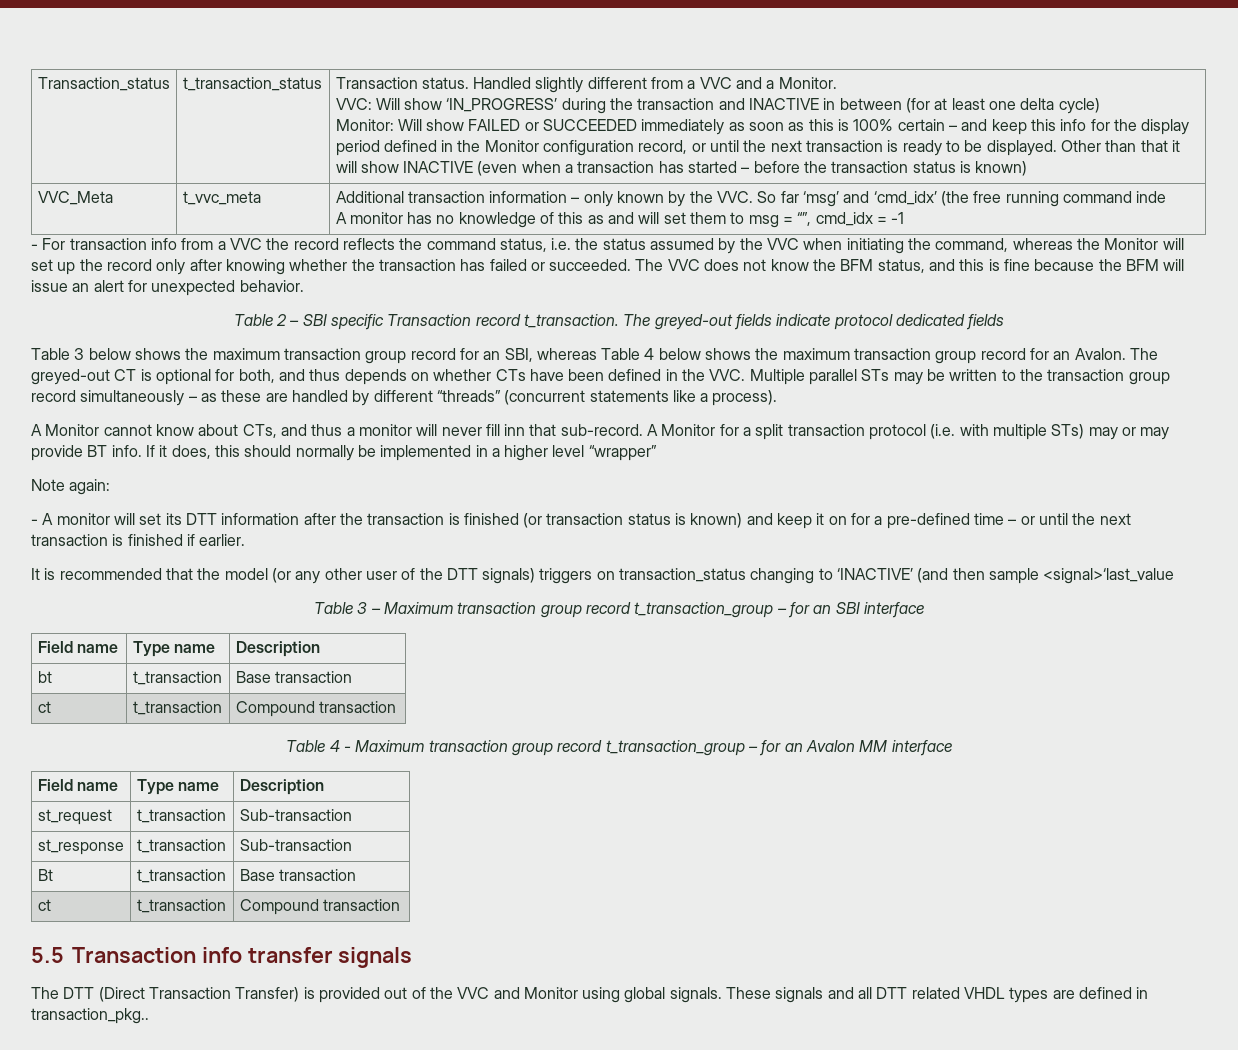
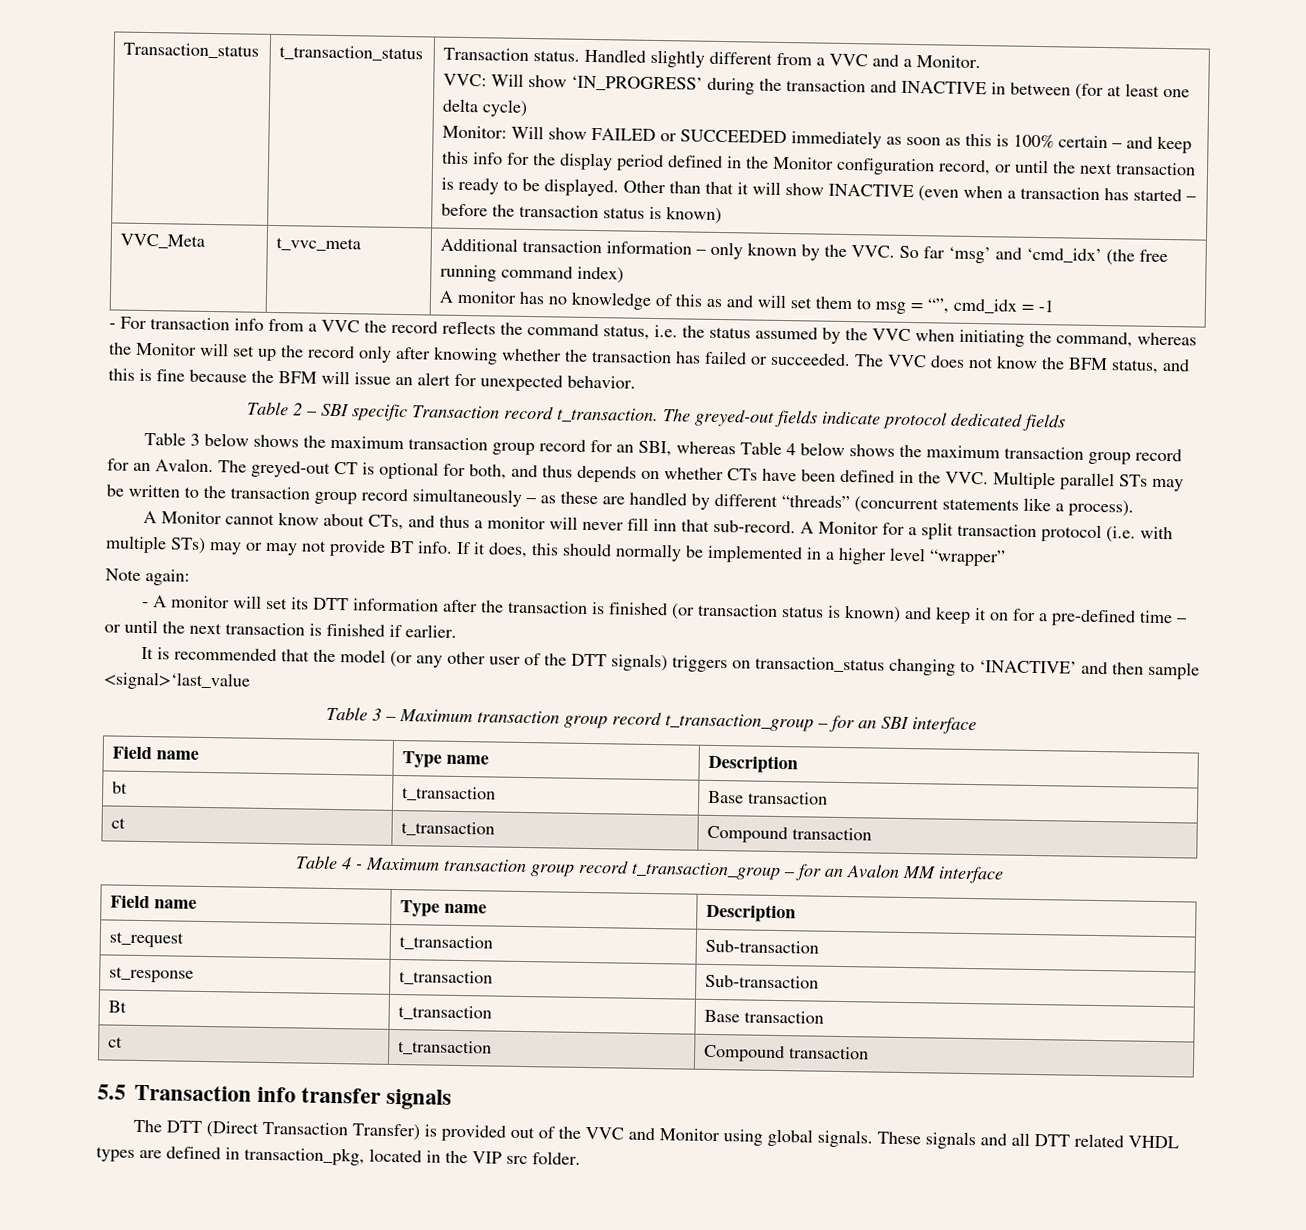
- VVC_Meta | t_vvc_meta | Additional transaction information – only known by the VVC. So far ‘msg’ and ‘cmd_idx’ (the free running command inde
+ VVC_Meta | t_vvc_meta | Additional transaction information – only known by the VVC. So far ‘msg’ and ‘cmd_idx’ (the free running command index)
- A Monitor for a split transaction protocol (i.e. with multiple STs) may or may provide BT info.
+ A Monitor for a split transaction protocol (i.e. with multiple STs) may or may not provide BT info.
- It is recommended that the model (or any other user of the DTT signals) triggers on transaction_status changing to ‘INACTIVE’ (and then sample <signal>‘last_value
+ It is recommended that the model (or any other user of the DTT signals) triggers on transaction_status changing to ‘INACTIVE’ and then sample <signal>‘last_value
- These signals and all DTT related VHDL types are defined in transaction_pkg..
+ These signals and all DTT related VHDL types are defined in transaction_pkg, located in the VIP src folder.

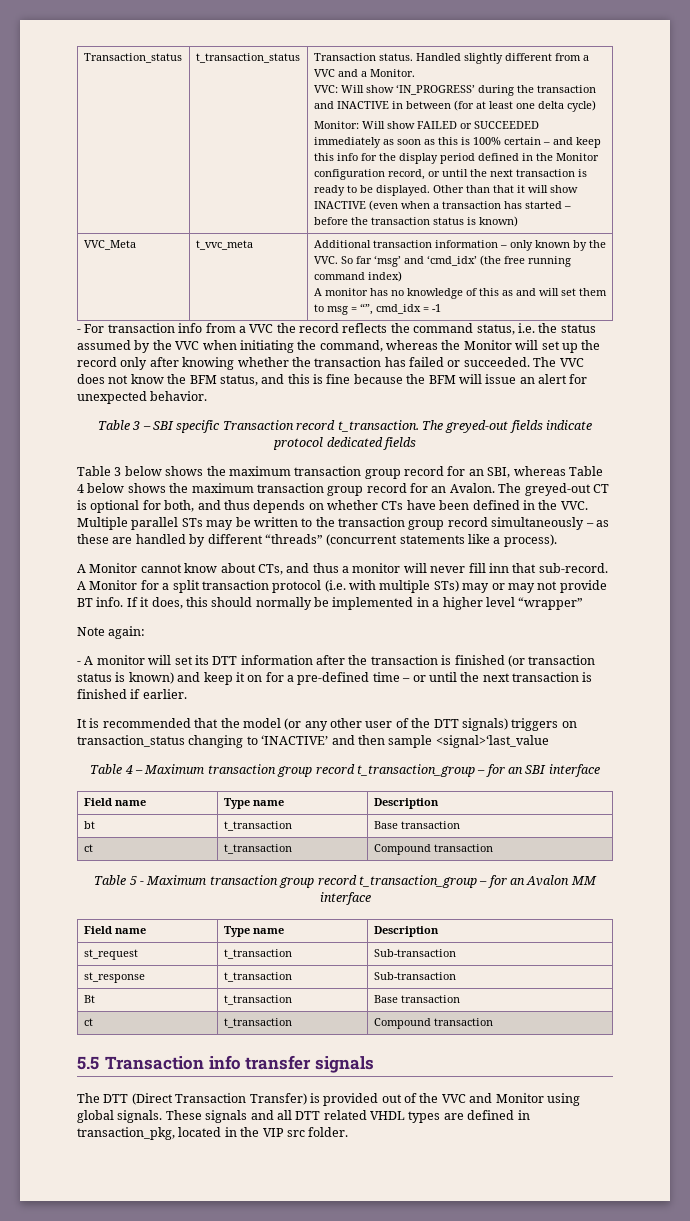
- Table 2 – SBI specific Transaction record t_transaction.
+ Table 3 – SBI specific Transaction record t_transaction.
- Table 3 – Maximum transaction group record t_transaction_group – for an SBI interface
+ Table 4 – Maximum transaction group record t_transaction_group – for an SBI interface
- Table 4 - Maximum transaction group record t_transaction_group – for an Avalon MM interface
+ Table 5 - Maximum transaction group record t_transaction_group – for an Avalon MM interface

